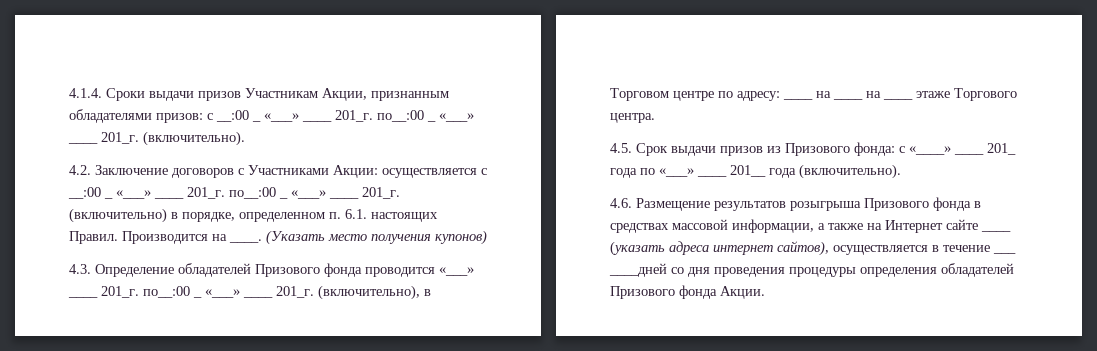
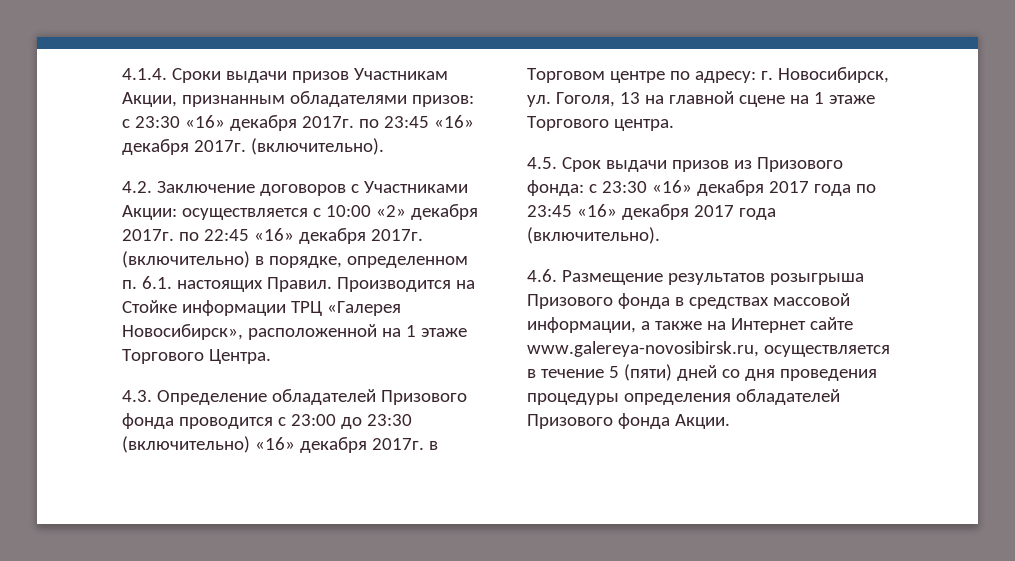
- 4.1.4. Сроки выдачи призов Участникам Акции, признанным обладателями призов: с __:00 _ «___» ____ 201_г. по__:00 _ «___» ____ 201_г.
+ 4.1.4. Сроки выдачи призов Участникам Акции, признанным обладателями призов: с 23:30 «16» декабря 2017г. по 23:45 «16» декабря 2017г.
- 4.2. Заключение договоров с Участниками Акции: осуществляется с __:00 _ «___» ____ 201_г. по__:00 _ «___» ____ 201_г.
+ 4.2. Заключение договоров с Участниками Акции: осуществляется с 10:00 «2» декабря 2017г. по 22:45 «16» декабря 2017г.
- Производится на ____. (Указать место получения купонов)
+ Производится на Стойке информации ТРЦ «Галерея Новосибирск», расположенной на 1 этаже Торгового Центра.
- 4.3. Определение обладателей Призового фонда проводится «___» ____ 201_г. по__:00 _ «___» ____ 201_г. (включительно), в Торговом центре по адресу: ____ на ____ на ____ этаже Торгового центра.
+ 4.3. Определение обладателей Призового фонда проводится с 23:00 до 23:30 (включительно) «16» декабря 2017г. в Торговом центре по адресу: г. Новосибирск, ул. Гоголя, 13 на главной сцене на 1 этаже Торгового центра.
- 4.5. Срок выдачи призов из Призового фонда: с «____» ____ 201_ года по «___» ____ 201__ года (включительно).
+ 4.5. Срок выдачи призов из Призового фонда: с 23:30 «16» декабря 2017 года по 23:45 «16» декабря 2017 года (включительно).
- 4.6. Размещение результатов розыгрыша Призового фонда в средствах массовой информации, а также на Интернет сайте ____ (указать адреса интернет сайтов), осуществляется в течение ___ ____дней со дня проведения процедуры определения обладателей Призового фонда Акции.
+ 4.6. Размещение результатов розыгрыша Призового фонда в средствах массовой информации, а также на Интернет сайте www.galereya-novosibirsk.ru, осуществляется в течение 5 (пяти) дней со дня проведения процедуры определения обладателей Призового фонда Акции.

